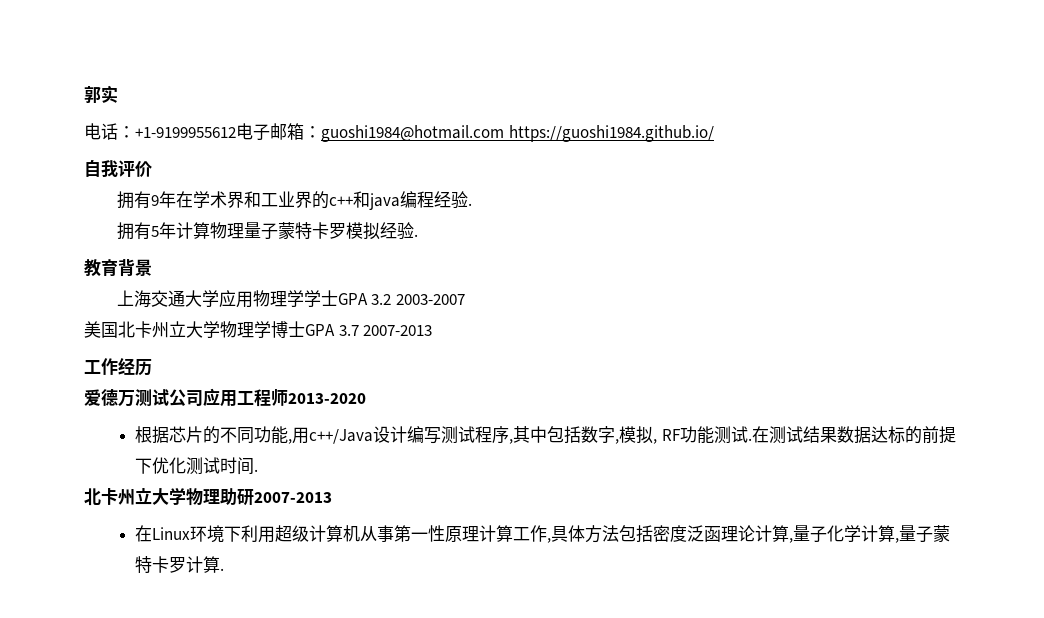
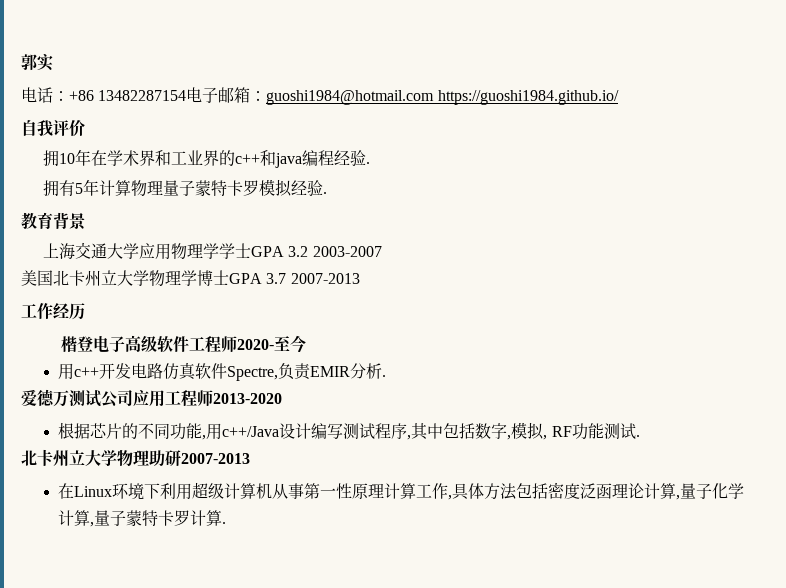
- 电话：+1-9199955612电子邮箱：guoshi1984@hotmail.com https://guoshi1984.github.io/
+ 电话：+86 13482287154电子邮箱：guoshi1984@hotmail.com https://guoshi1984.github.io/
- 拥有9年在学术界和工业界的c++和java编程经验.
+ 拥10年在学术界和工业界的c++和java编程经验.
+ 楷登电子高级软件工程师2020-至今
+ 用c++开发电路仿真软件Spectre,负责EMIR分析.
- 在测试结果数据达标的前提下优化测试时间.

